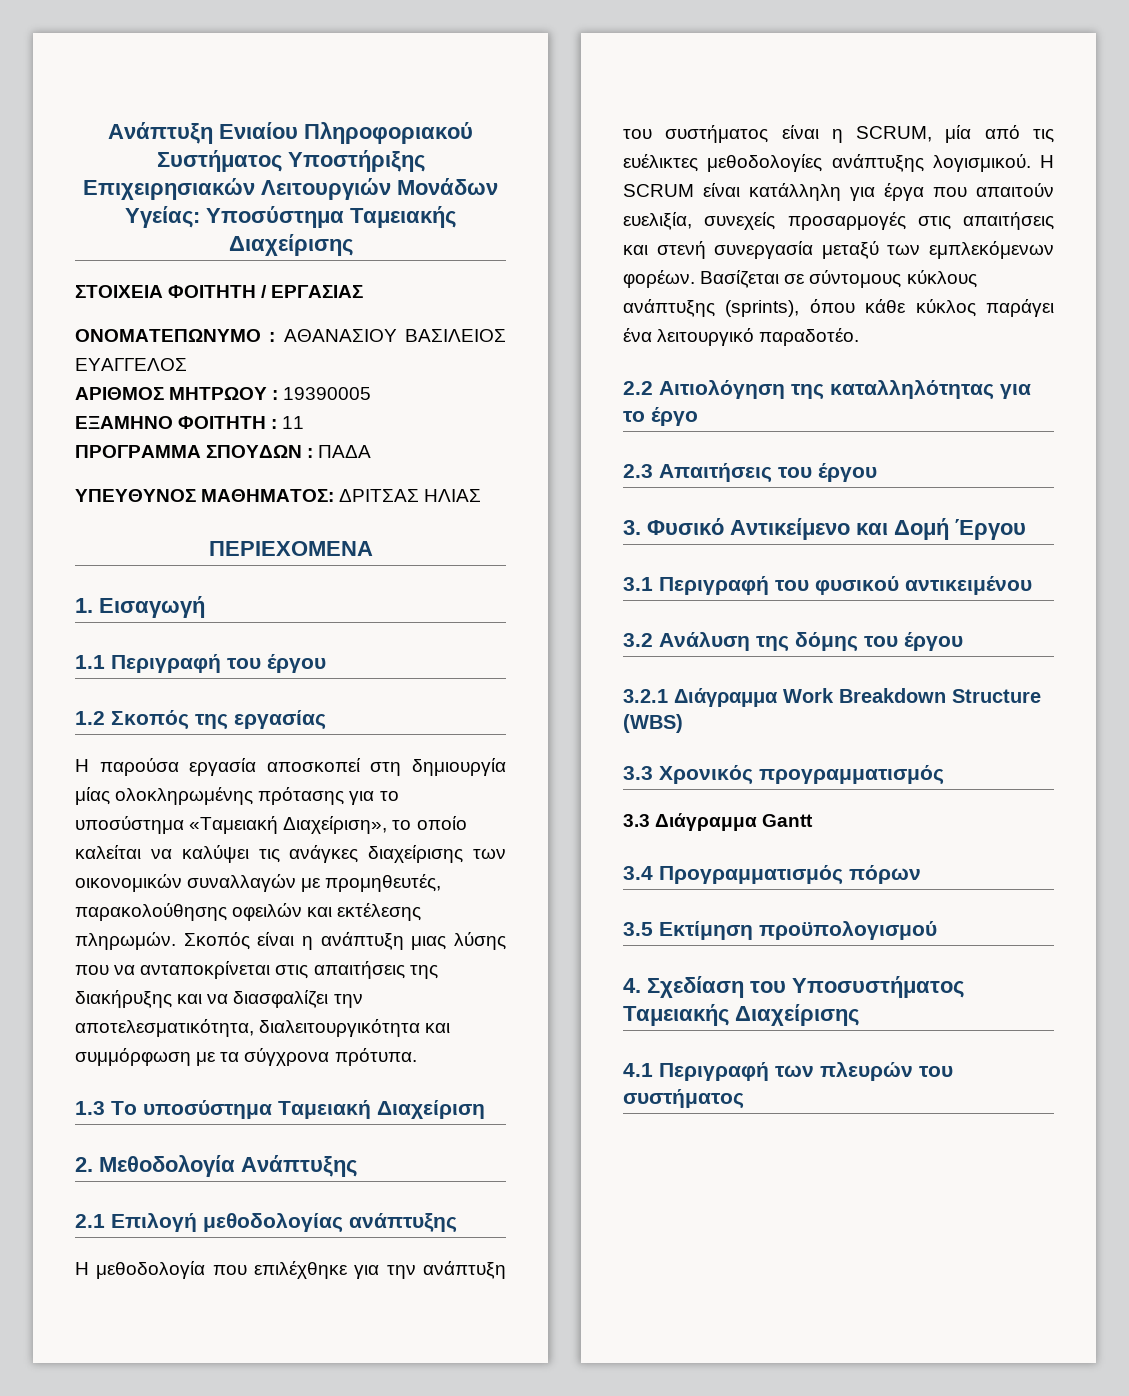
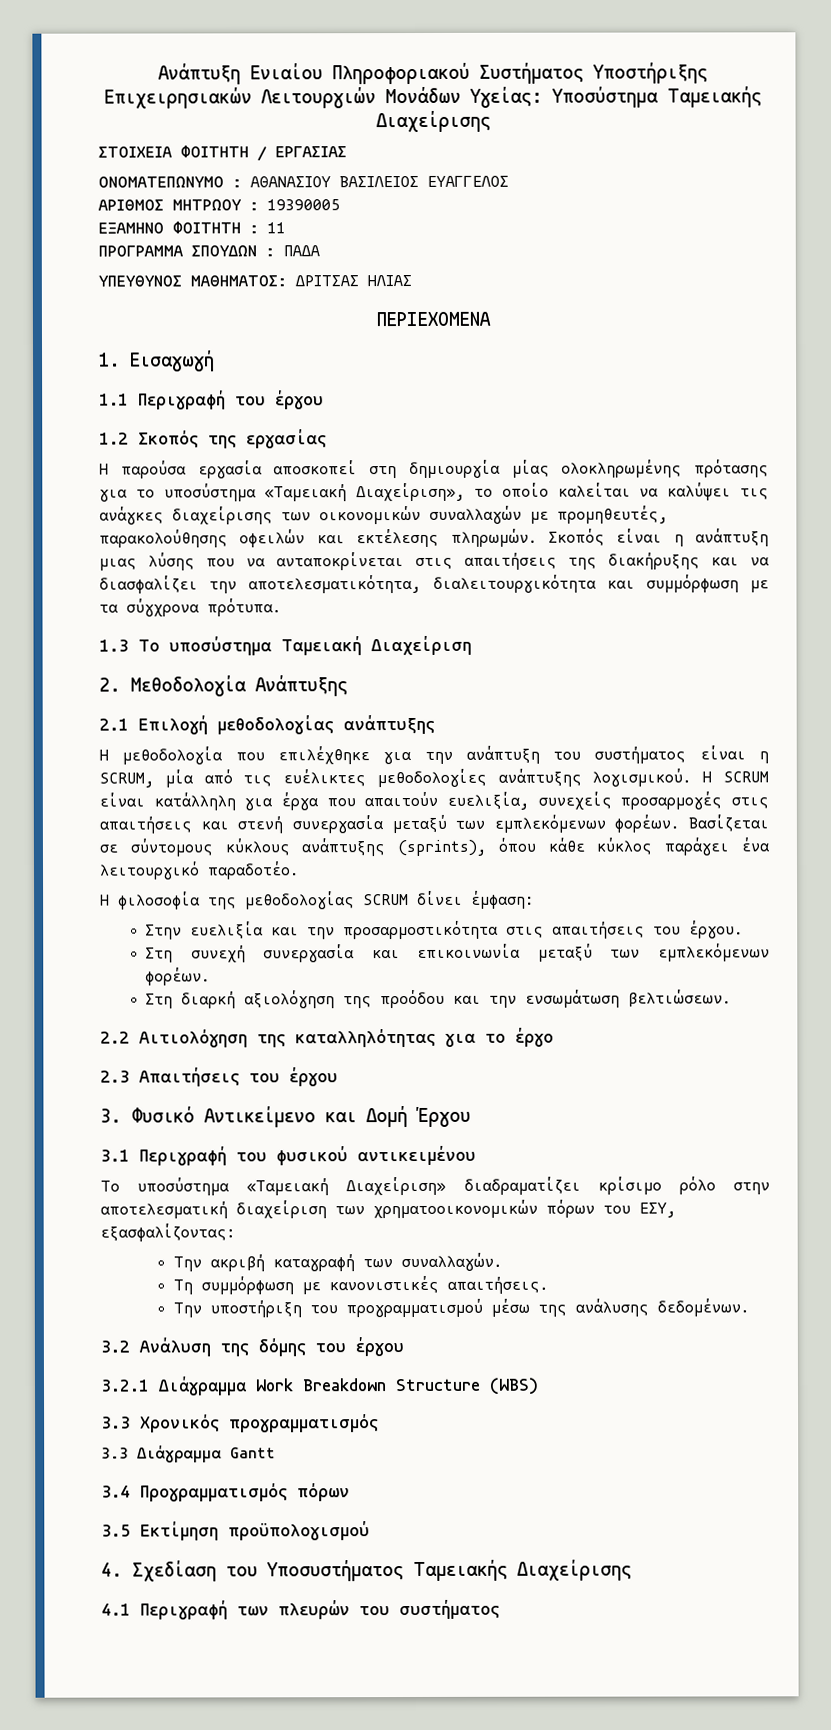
+ Η φιλοσοφία της μεθοδολογίας SCRUM δίνει έμφαση:
+ Στην ευελιξία και την προσαρμοστικότητα στις απαιτήσεις του έργου.
+ Στη συνεχή συνεργασία και επικοινωνία μεταξύ των εμπλεκόμενων φορέων.
+ Στη διαρκή αξιολόγηση της προόδου και την ενσωμάτωση βελτιώσεων.
+ Το υποσύστημα «Ταμειακή Διαχείριση» διαδραματίζει κρίσιμο ρόλο στην αποτελεσματική διαχείριση των χρηματοοικονομικών πόρων του ΕΣΥ, εξασφαλίζοντας:
+ Την ακριβή καταγραφή των συναλλαγών.
+ Τη συμμόρφωση με κανονιστικές απαιτήσεις.
+ Την υποστήριξη του προγραμματισμού μέσω της ανάλυσης δεδομένων.

